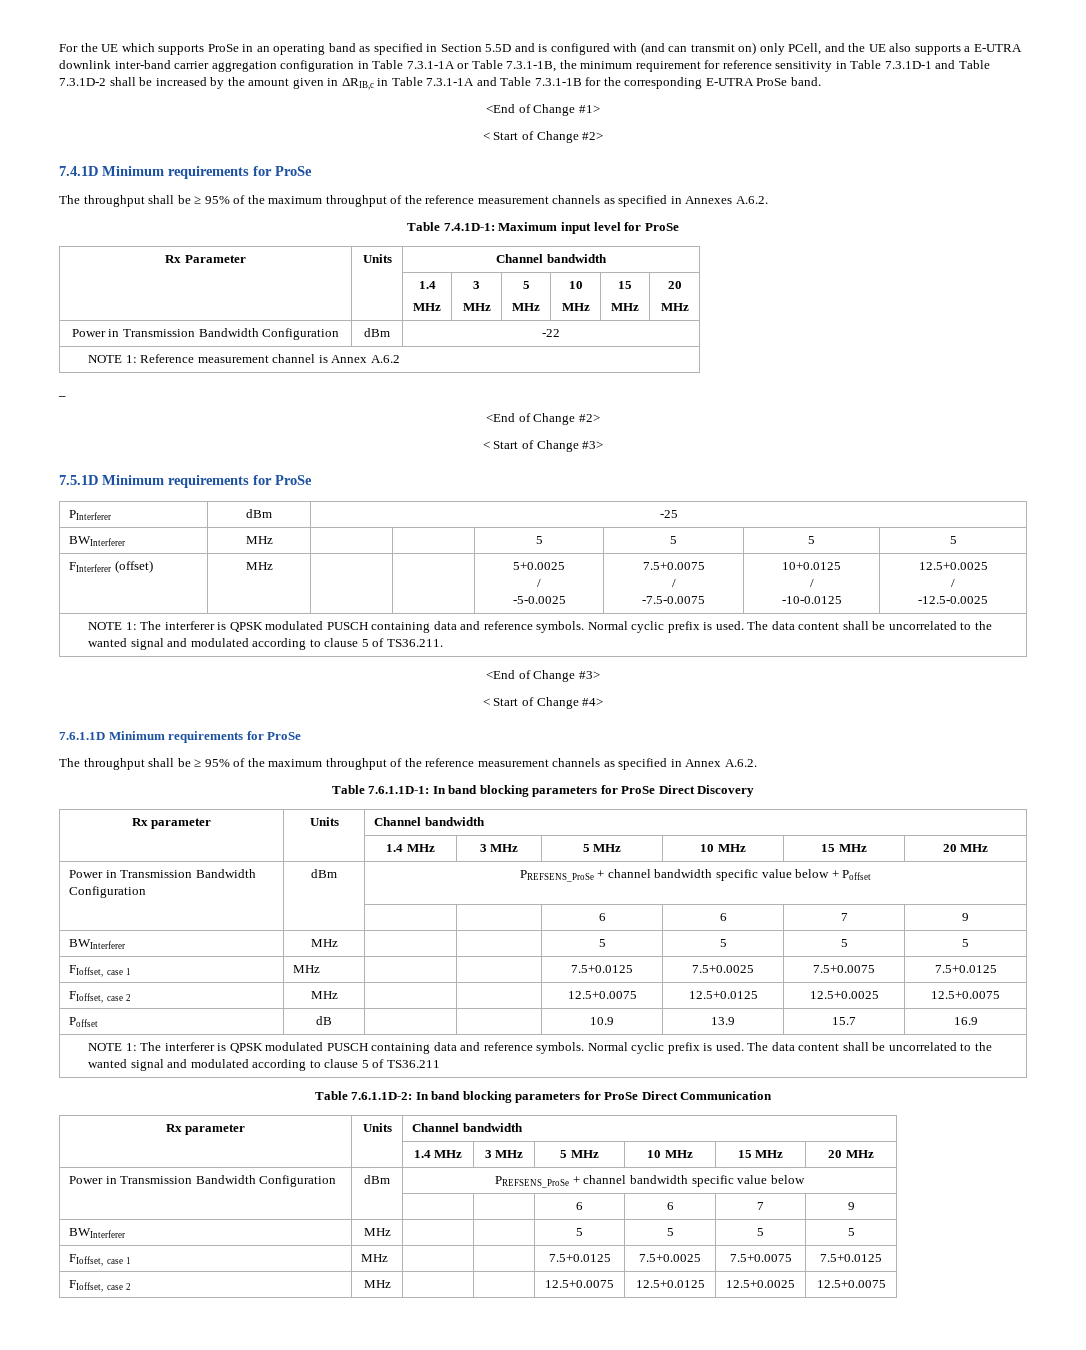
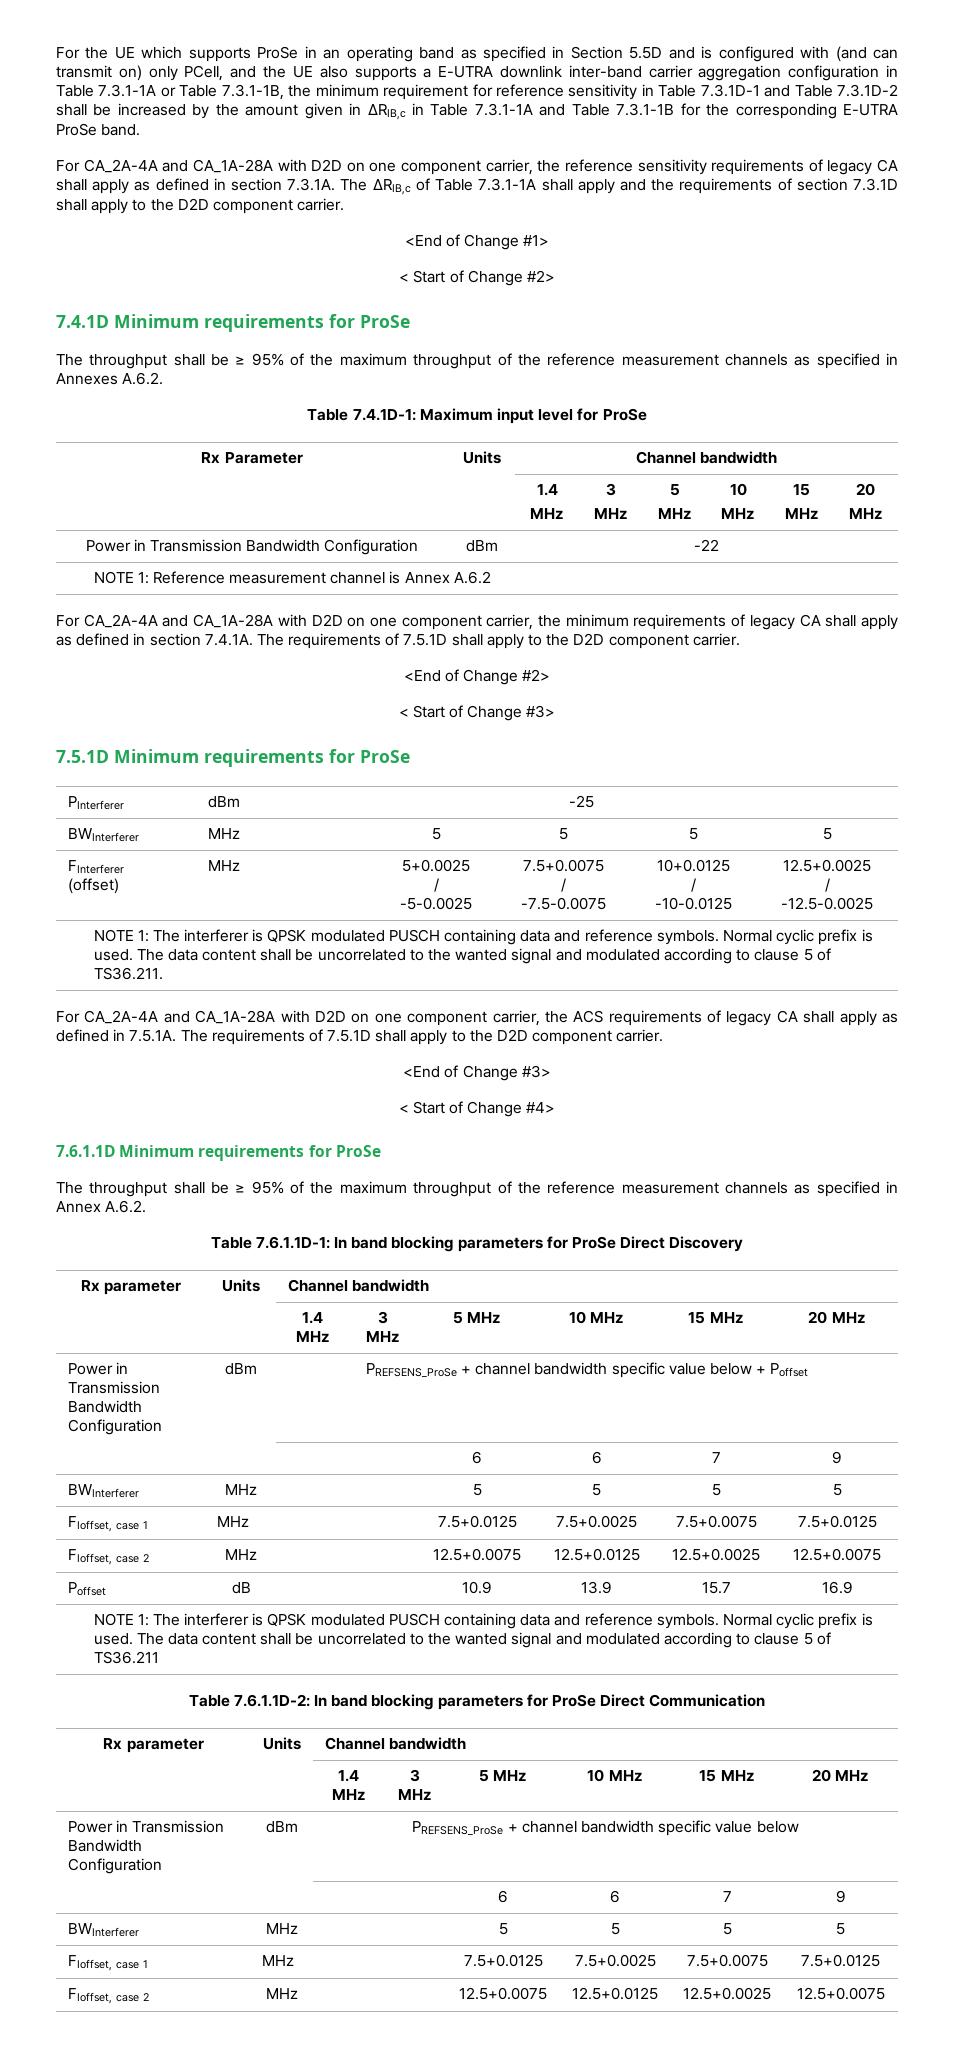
+ For CA_2A-4A and CA_1A-28A with D2D on one component carrier, the reference sensitivity requirements of legacy CA shall apply as defined in section 7.3.1A. The ΔRIB,c of Table 7.3.1-1A shall apply and the requirements of section 7.3.1D shall apply to the D2D component carrier.
- _
+ For CA_2A-4A and CA_1A-28A with D2D on one component carrier, the minimum requirements of legacy CA shall apply as defined in section 7.4.1A. The requirements of 7.5.1D shall apply to the D2D component carrier.
+ For CA_2A-4A and CA_1A-28A with D2D on one component carrier, the ACS requirements of legacy CA shall apply as defined in 7.5.1A. The requirements of 7.5.1D shall apply to the D2D component carrier.

